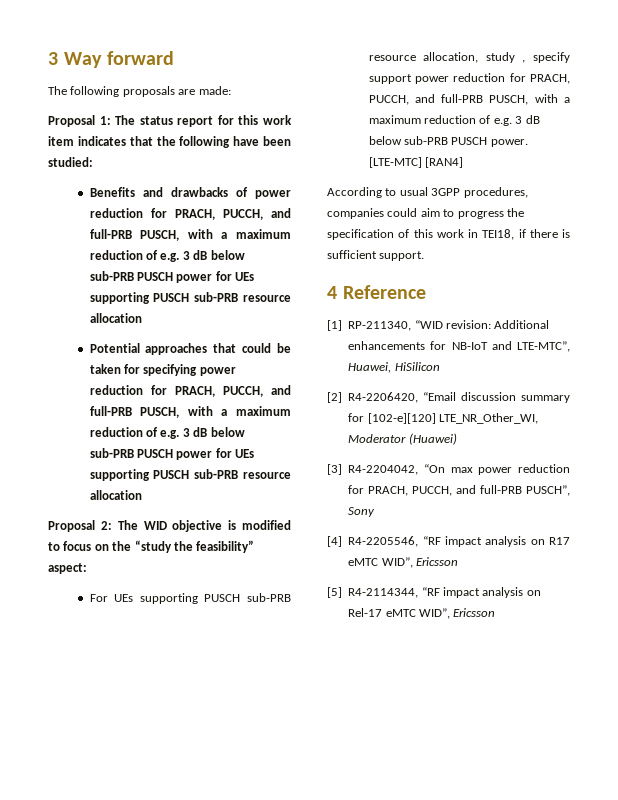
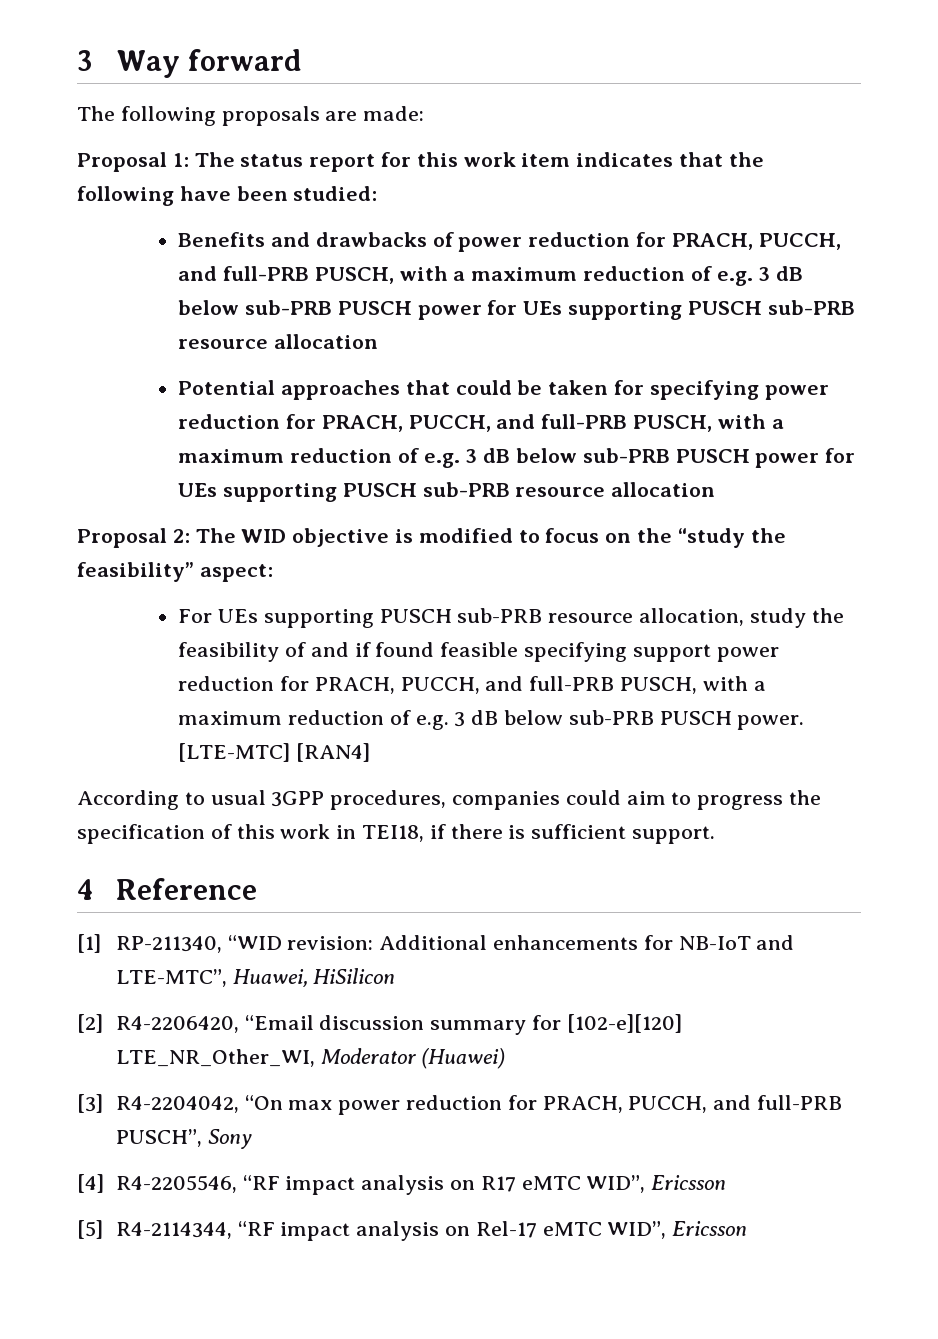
- For UEs supporting PUSCH sub-PRB resource allocation, study , specify support power reduction for PRACH, PUCCH, and full-PRB PUSCH, with a maximum reduction of e.g. 3 dB below sub-PRB PUSCH power.
+ For UEs supporting PUSCH sub-PRB resource allocation, study the feasibility of and if found feasible specifying support power reduction for PRACH, PUCCH, and full-PRB PUSCH, with a maximum reduction of e.g. 3 dB below sub-PRB PUSCH power.

